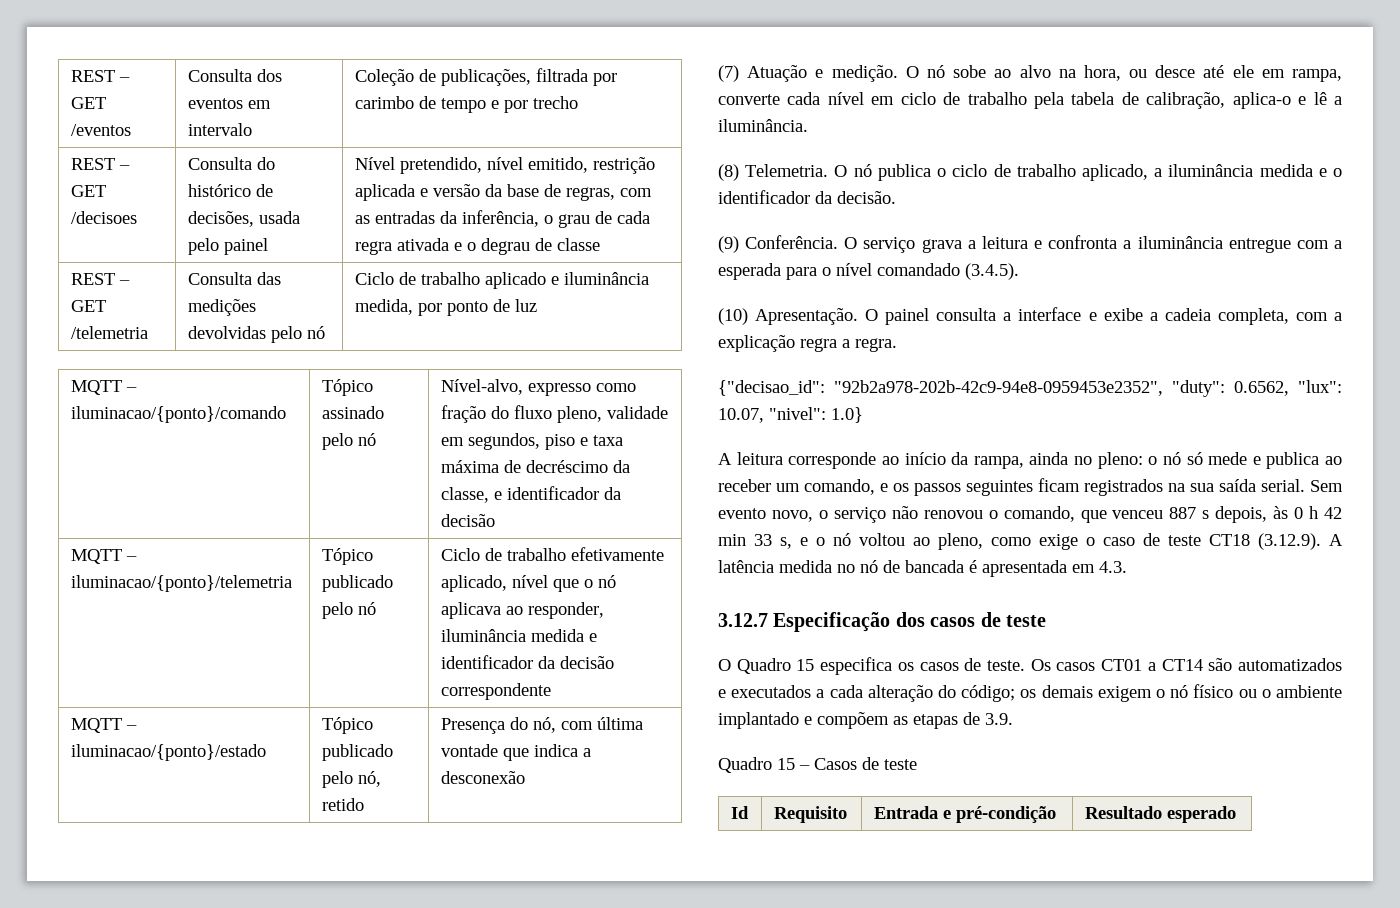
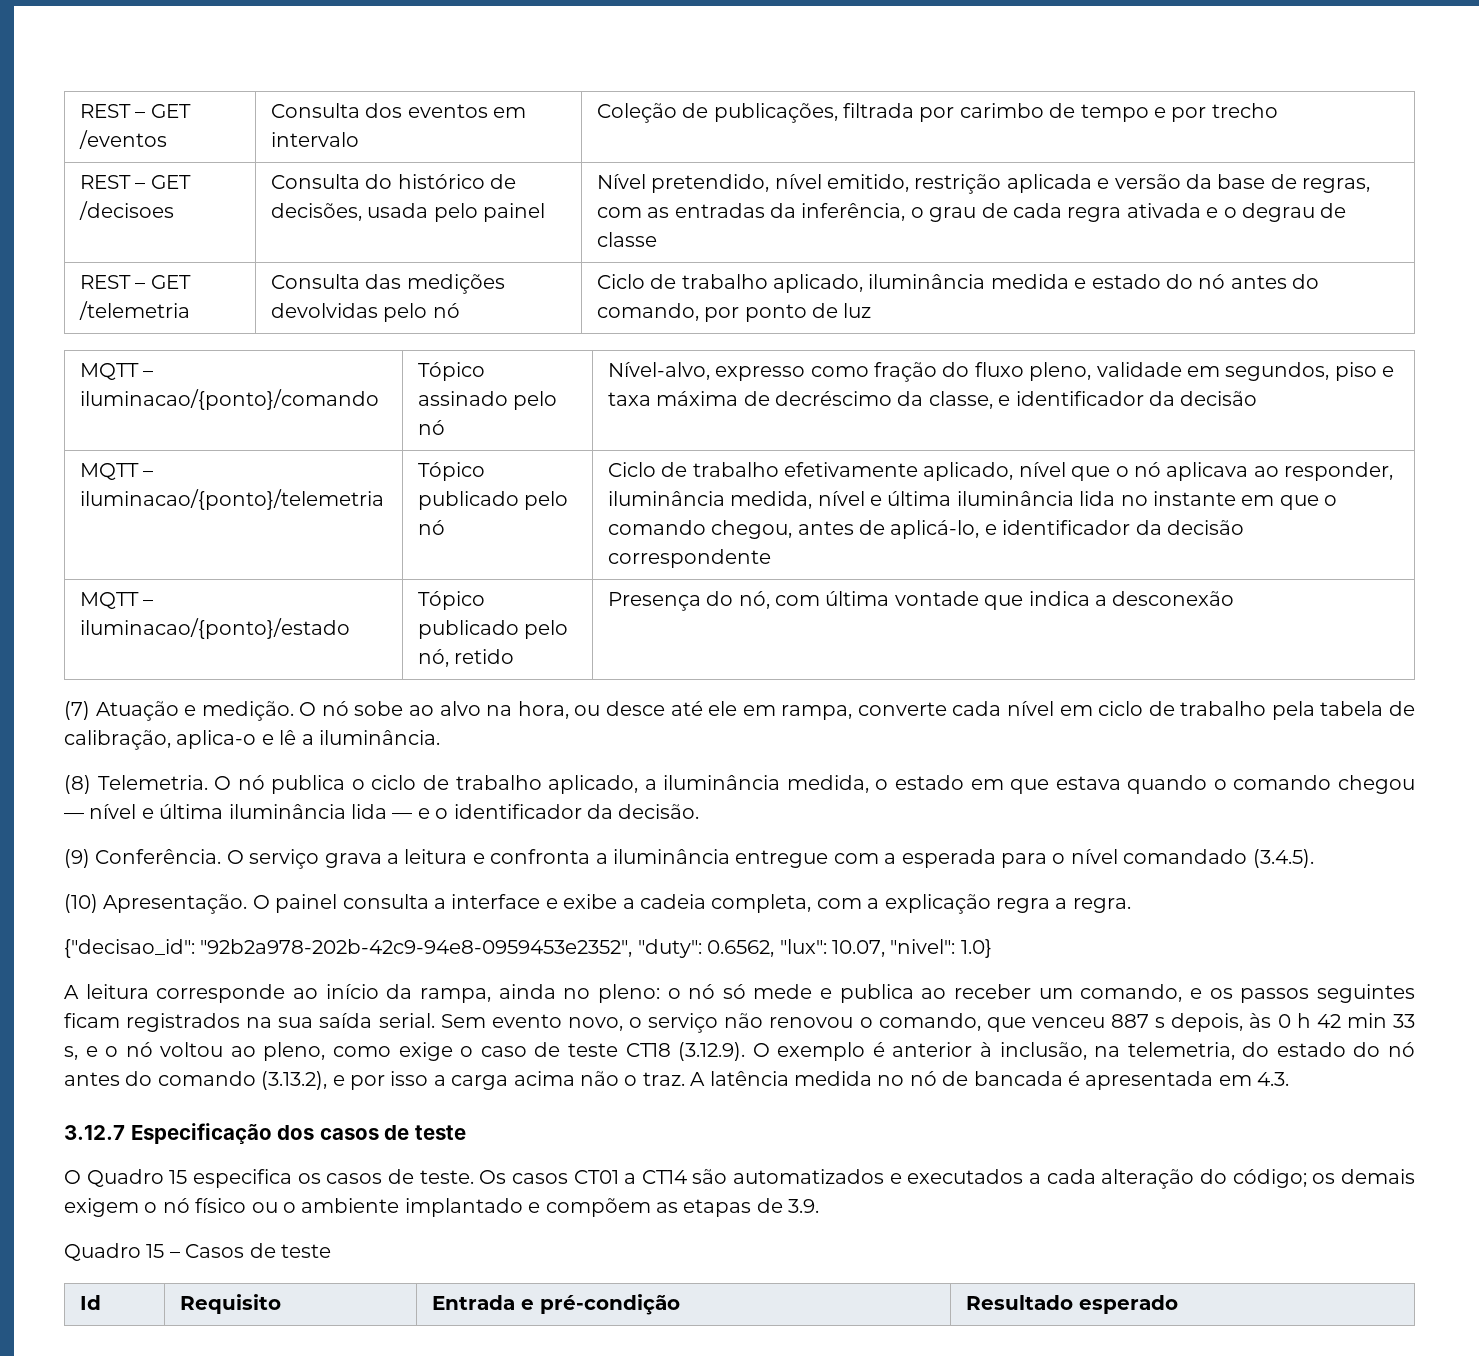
- REST – GET /telemetria | Consulta das medições devolvidas pelo nó | Ciclo de trabalho aplicado e iluminância medida, por ponto de luz
+ REST – GET /telemetria | Consulta das medições devolvidas pelo nó | Ciclo de trabalho aplicado, iluminância medida e estado do nó antes do comando, por ponto de luz
- Ciclo de trabalho efetivamente aplicado, nível que o nó aplicava ao responder, iluminância medida e identificador da decisão correspondente
+ Ciclo de trabalho efetivamente aplicado, nível que o nó aplicava ao responder, iluminância medida, nível e última iluminância lida no instante em que o comando chegou, antes de aplicá-lo, e identificador da decisão correspondente
- O nó publica o ciclo de trabalho aplicado, a iluminância medida e o identificador da decisão.
+ O nó publica o ciclo de trabalho aplicado, a iluminância medida, o estado em que estava quando o comando chegou — nível e última iluminância lida — e o identificador da decisão.
- Sem evento novo, o serviço não renovou o comando, que venceu 887 s depois, às 0 h 42 min 33 s, e o nó voltou ao pleno, como exige o caso de teste CT18 (3.12.9). A latência medida no nó de bancada é apresentada em 4.3.
+ Sem evento novo, o serviço não renovou o comando, que venceu 887 s depois, às 0 h 42 min 33 s, e o nó voltou ao pleno, como exige o caso de teste CT18 (3.12.9). O exemplo é anterior à inclusão, na telemetria, do estado do nó antes do comando (3.13.2), e por isso a carga acima não o traz. A latência medida no nó de bancada é apresentada em 4.3.

